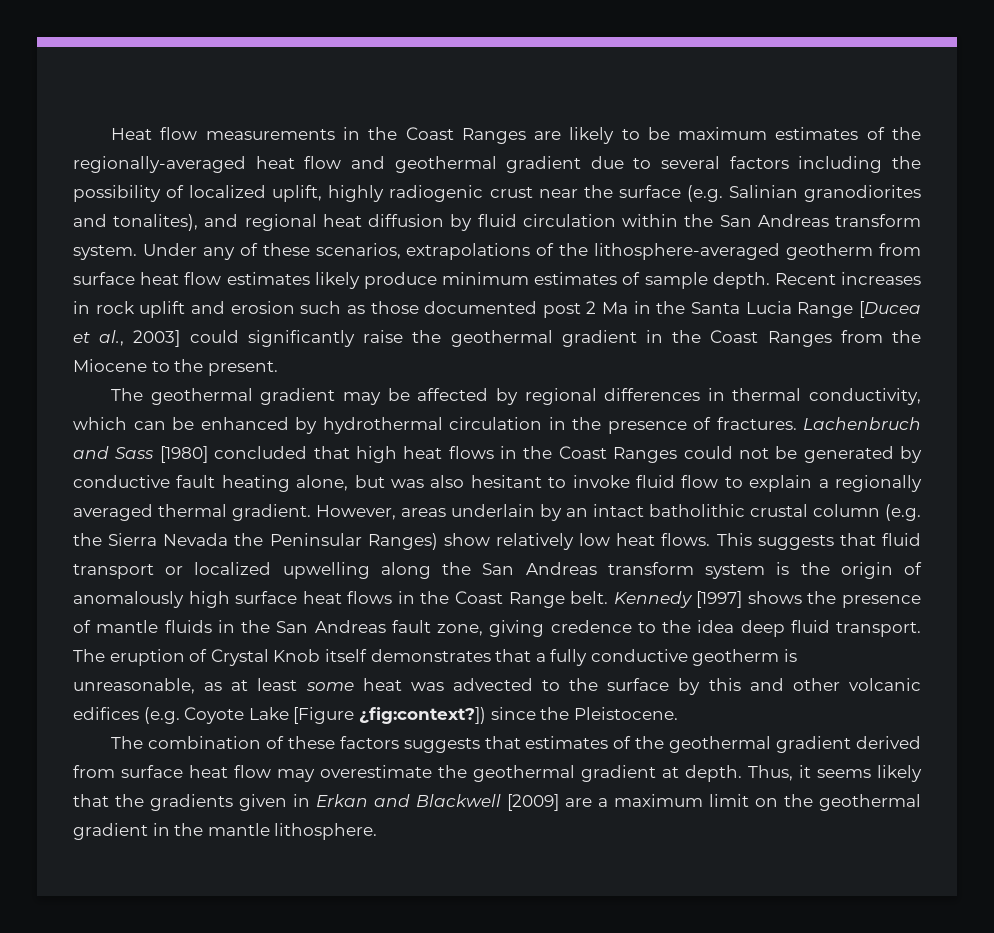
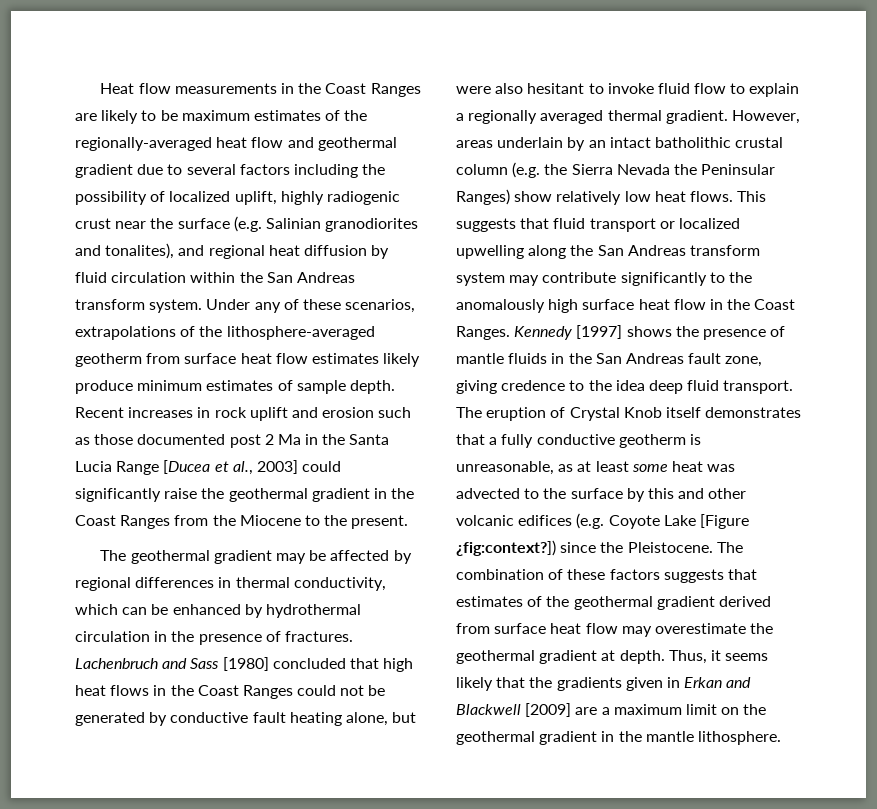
- Lachenbruch and Sass [1980] concluded that high heat flows in the Coast Ranges could not be generated by conductive fault heating alone, but was also hesitant to invoke fluid flow to explain a regionally averaged thermal gradient.
+ Lachenbruch and Sass [1980] concluded that high heat flows in the Coast Ranges could not be generated by conductive fault heating alone, but were also hesitant to invoke fluid flow to explain a regionally averaged thermal gradient.
- This suggests that fluid transport or localized upwelling along the San Andreas transform system is the origin of anomalously high surface heat flows in the Coast Range belt.
+ This suggests that fluid transport or localized upwelling along the San Andreas transform system may contribute significantly to the anomalously high surface heat flow in the Coast Ranges.
- The eruption of Crystal Knob itself demonstrates that a fully conductive geotherm is unreasonable, as at least some heat was advected to the surface by this and other volcanic edifices (e.g. Coyote Lake [Figure ¿fig:context?]) since the Pleistocene.
- The combination of these factors suggests that estimates of the geothermal gradient derived from surface heat flow may overestimate the geothermal gradient at depth.
+ The eruption of Crystal Knob itself demonstrates that a fully conductive geotherm is unreasonable, as at least some heat was advected to the surface by this and other volcanic edifices (e.g. Coyote Lake [Figure ¿fig:context?]) since the Pleistocene. The combination of these factors suggests that estimates of the geothermal gradient derived from surface heat flow may overestimate the geothermal gradient at depth.

